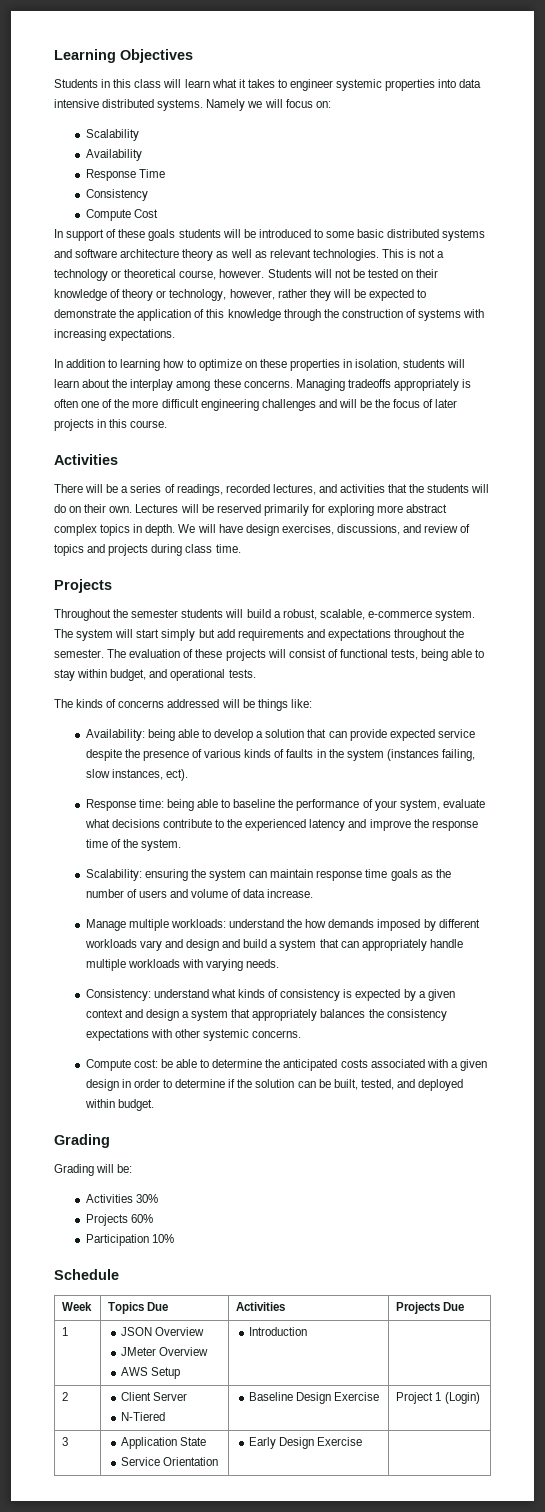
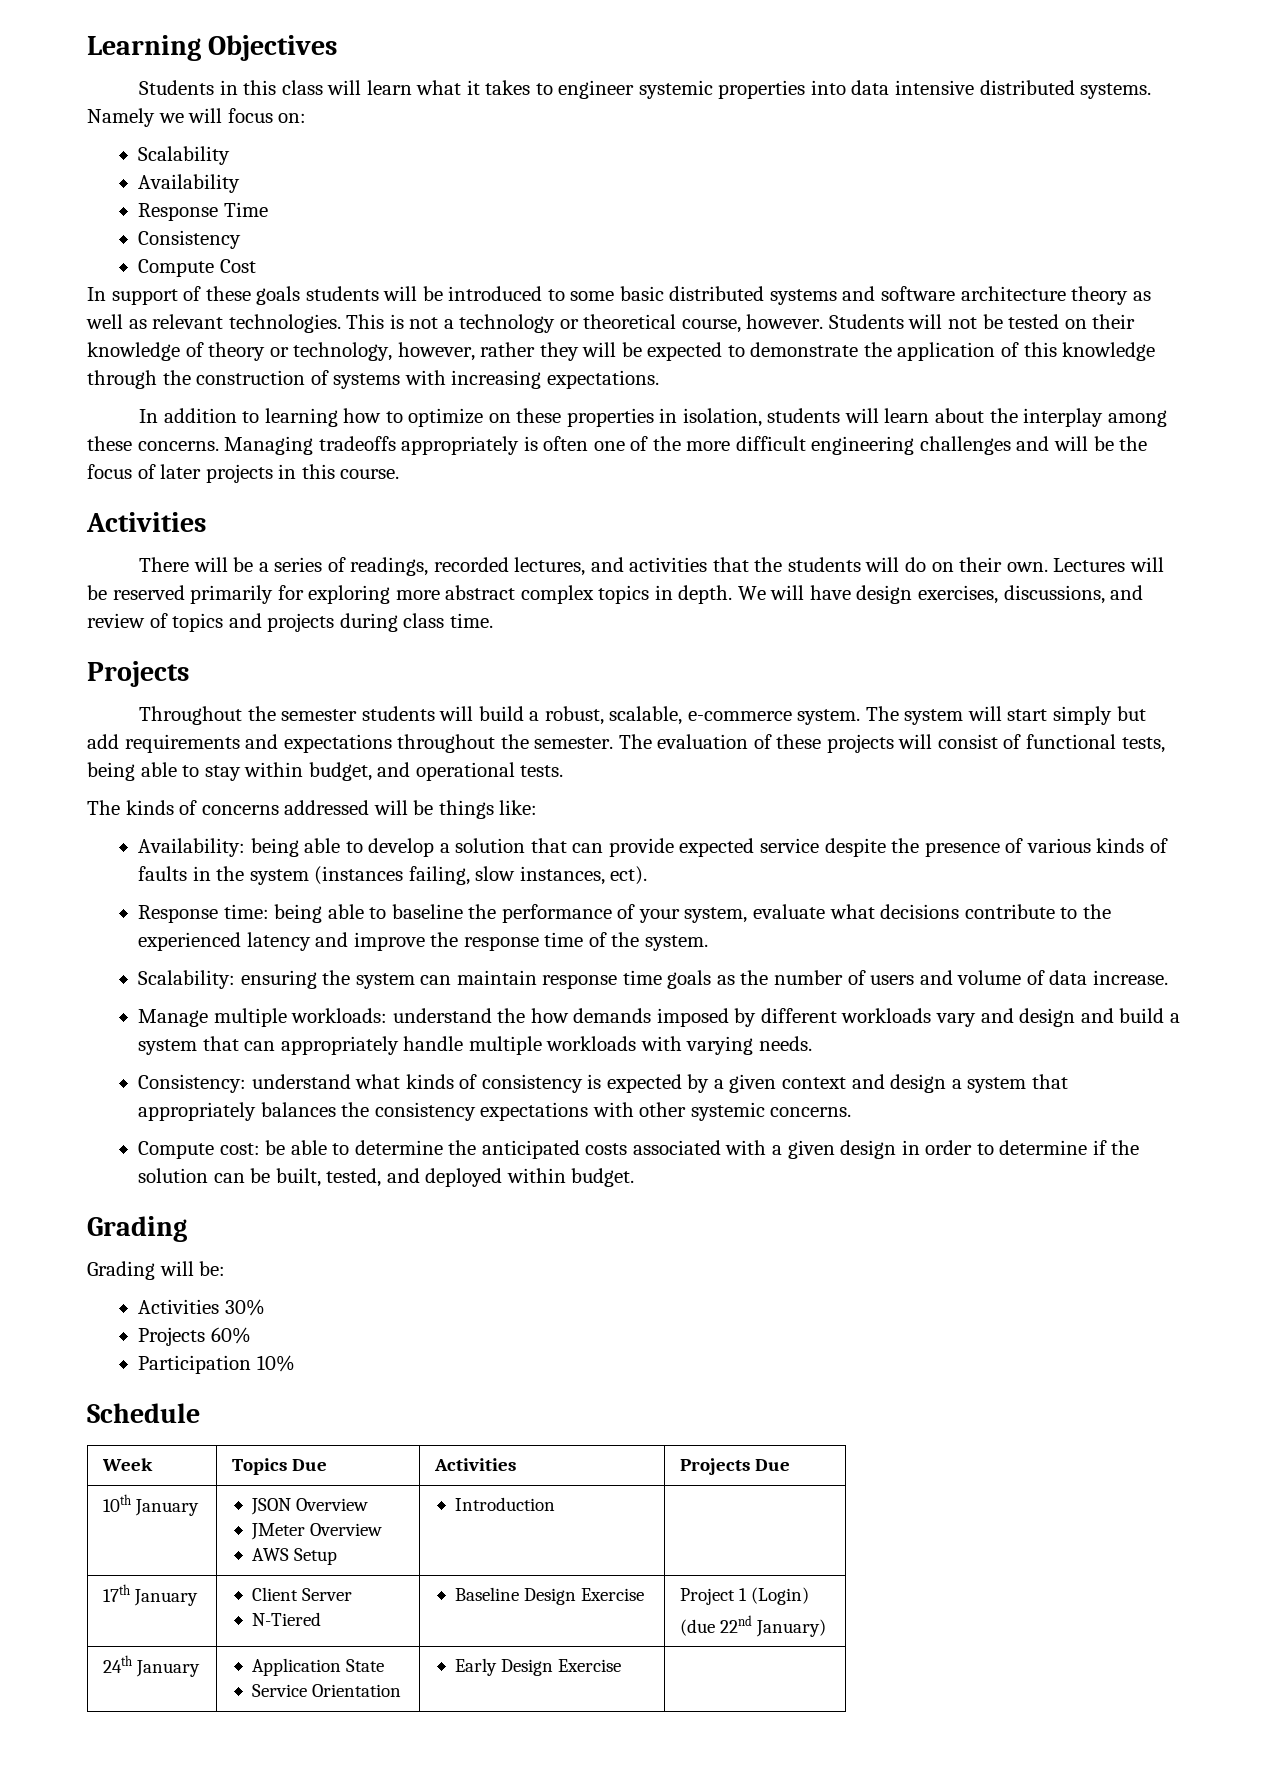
- 1 | JSON Overview
+ 10th January | JSON Overview
- 2 | Client Server
+ 17th January | Client Server
  N-Tiered | Baseline Design Exercise | Project 1 (Login)
- 3 | Application State
+ (due 22nd January)
+ 24th January | Application State

